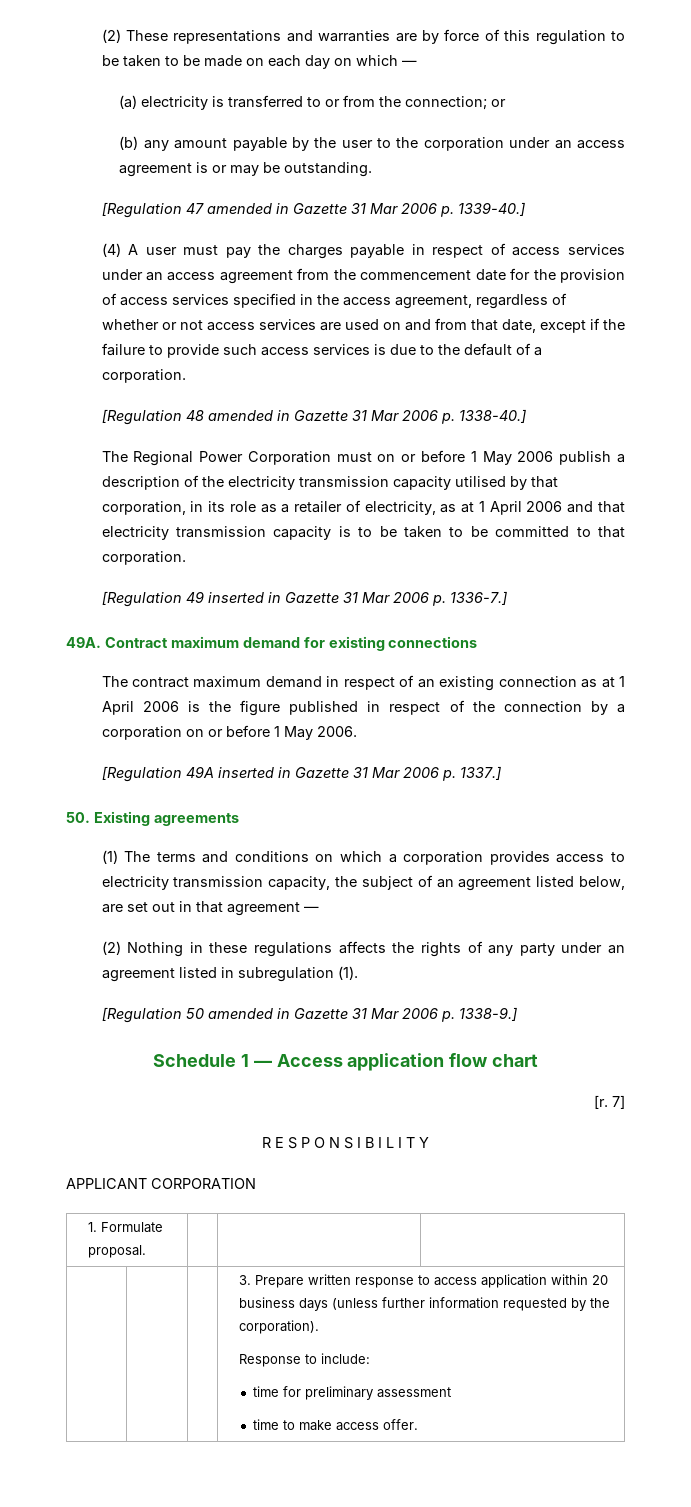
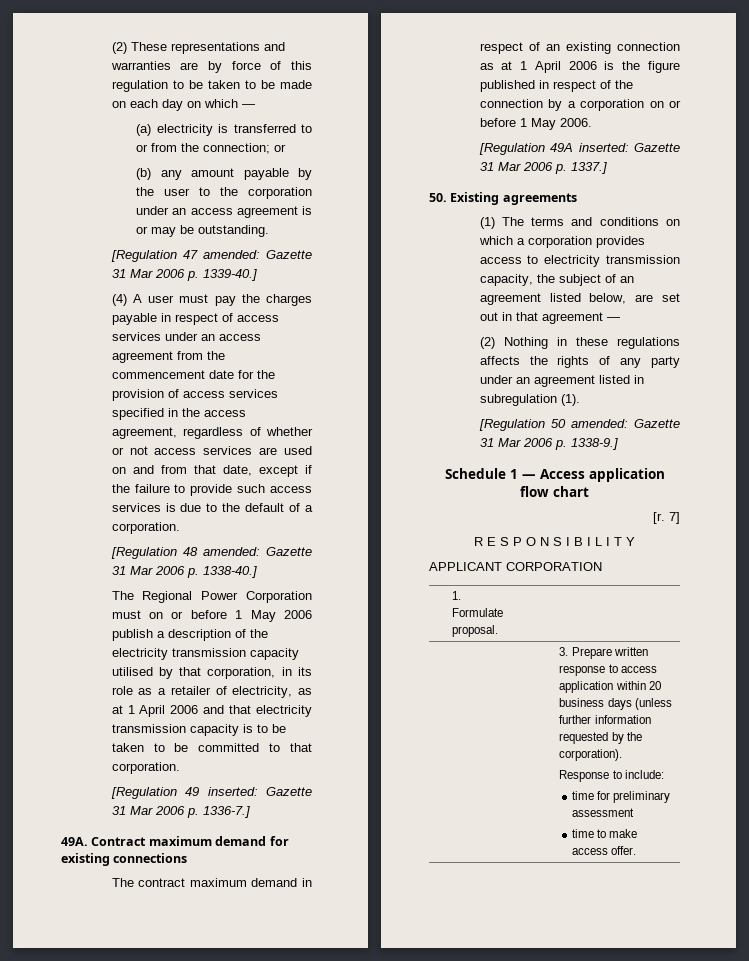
- [Regulation 47 amended in Gazette 31 Mar 2006 p. 1339-40.]
+ [Regulation 47 amended: Gazette 31 Mar 2006 p. 1339-40.]
- [Regulation 48 amended in Gazette 31 Mar 2006 p. 1338-40.]
+ [Regulation 48 amended: Gazette 31 Mar 2006 p. 1338-40.]
- [Regulation 49 inserted in Gazette 31 Mar 2006 p. 1336-7.]
+ [Regulation 49 inserted: Gazette 31 Mar 2006 p. 1336-7.]
- [Regulation 49A inserted in Gazette 31 Mar 2006 p. 1337.]
+ [Regulation 49A inserted: Gazette 31 Mar 2006 p. 1337.]
- [Regulation 50 amended in Gazette 31 Mar 2006 p. 1338-9.]
+ [Regulation 50 amended: Gazette 31 Mar 2006 p. 1338-9.]

